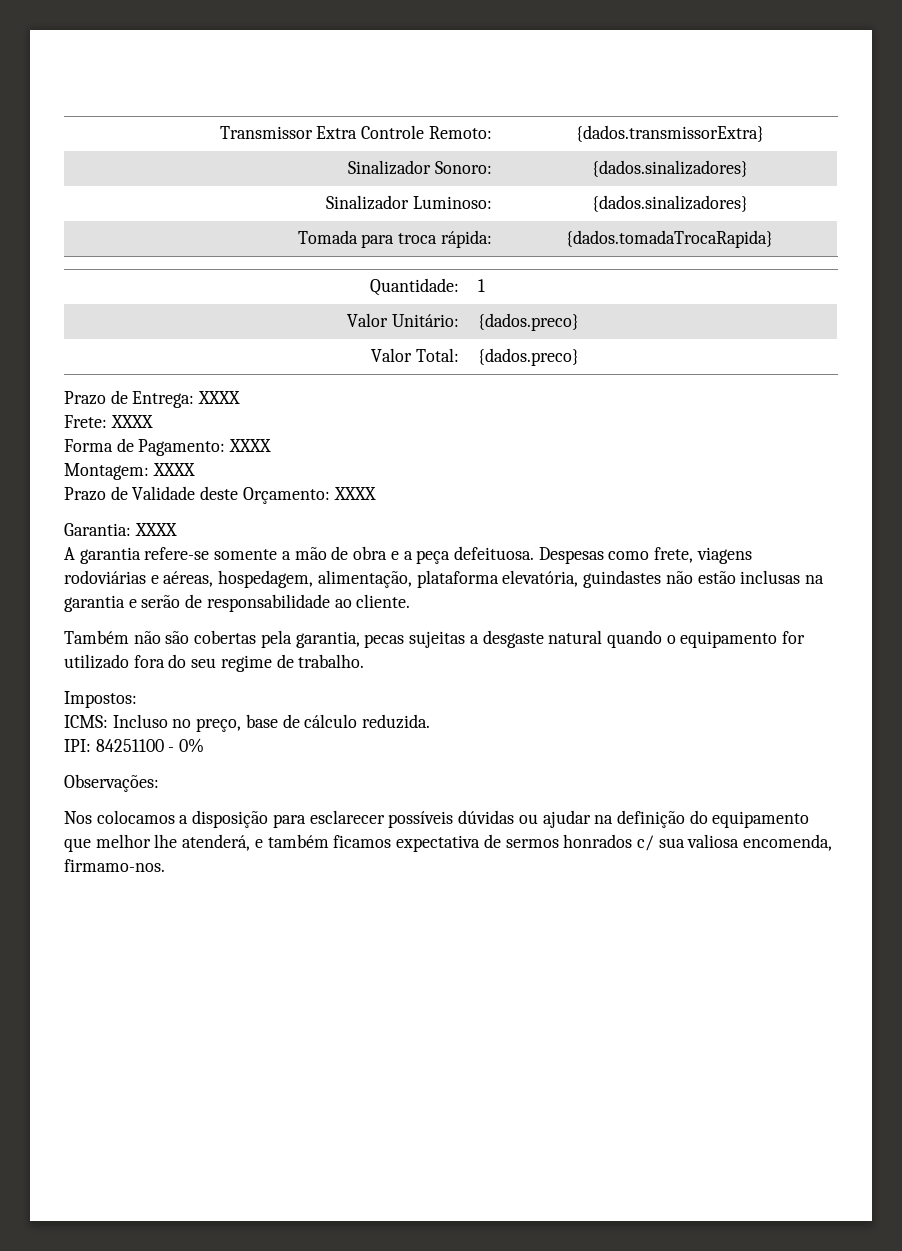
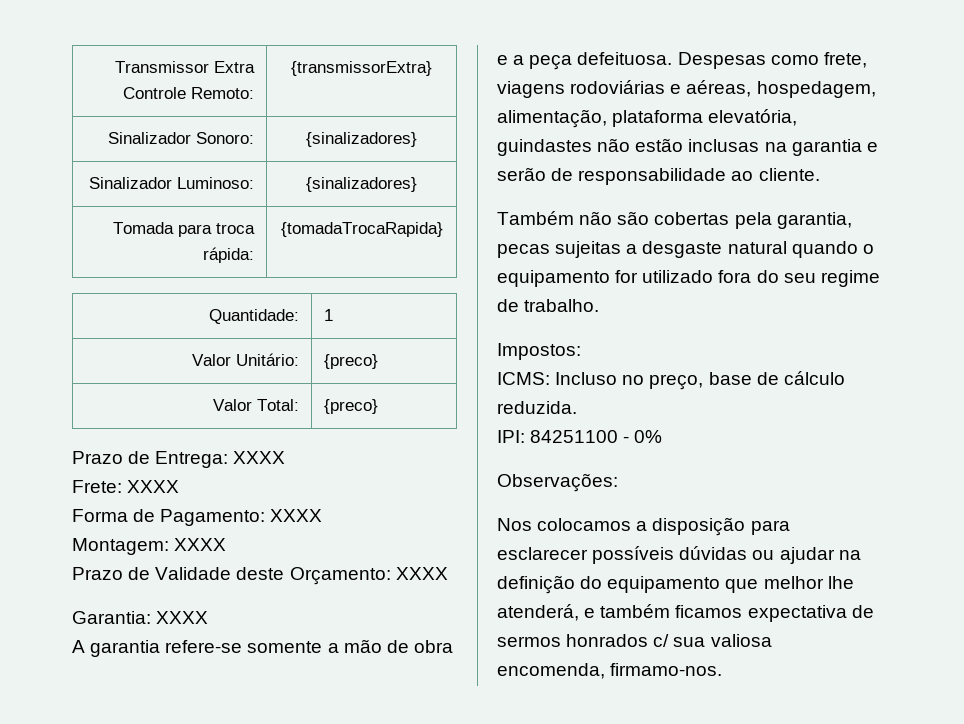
- Transmissor Extra Controle Remoto: | {dados.transmissorExtra}
+ Transmissor Extra Controle Remoto: | {transmissorExtra}
- Sinalizador Sonoro: | {dados.sinalizadores}
+ Sinalizador Sonoro: | {sinalizadores}
- Sinalizador Luminoso: | {dados.sinalizadores}
+ Sinalizador Luminoso: | {sinalizadores}
- Tomada para troca rápida: | {dados.tomadaTrocaRapida}
+ Tomada para troca rápida: | {tomadaTrocaRapida}
- Valor Unitário: | {dados.preco}
+ Valor Unitário: | {preco}
- Valor Total: | {dados.preco}
+ Valor Total: | {preco}

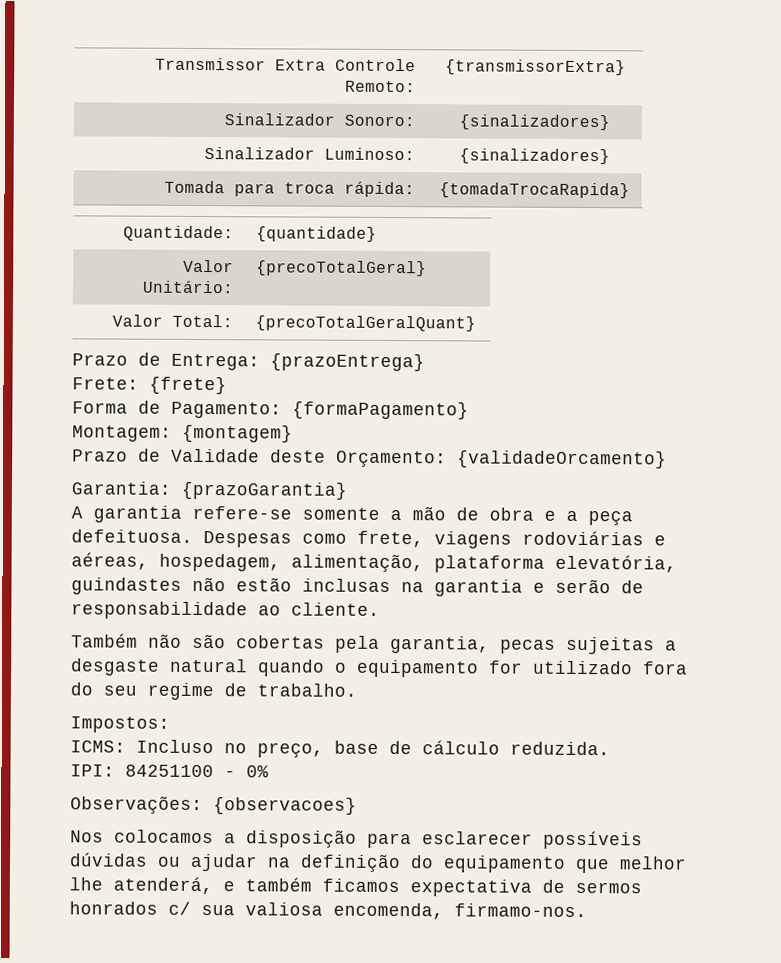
- Quantidade: | 1
+ Quantidade: | {quantidade}
- Valor Unitário: | {preco}
+ Valor Unitário: | {precoTotalGeral}
- Valor Total: | {preco}
+ Valor Total: | {precoTotalGeralQuant}
- Prazo de Entrega: XXXX
+ Prazo de Entrega: {prazoEntrega}
- Frete: XXXX
+ Frete: {frete}
- Forma de Pagamento: XXXX
+ Forma de Pagamento: {formaPagamento}
- Montagem: XXXX
+ Montagem: {montagem}
- Prazo de Validade deste Orçamento: XXXX
+ Prazo de Validade deste Orçamento: {validadeOrcamento}
- Garantia: XXXX
+ Garantia: {prazoGarantia}
- Observações:
+ Observações: {observacoes}

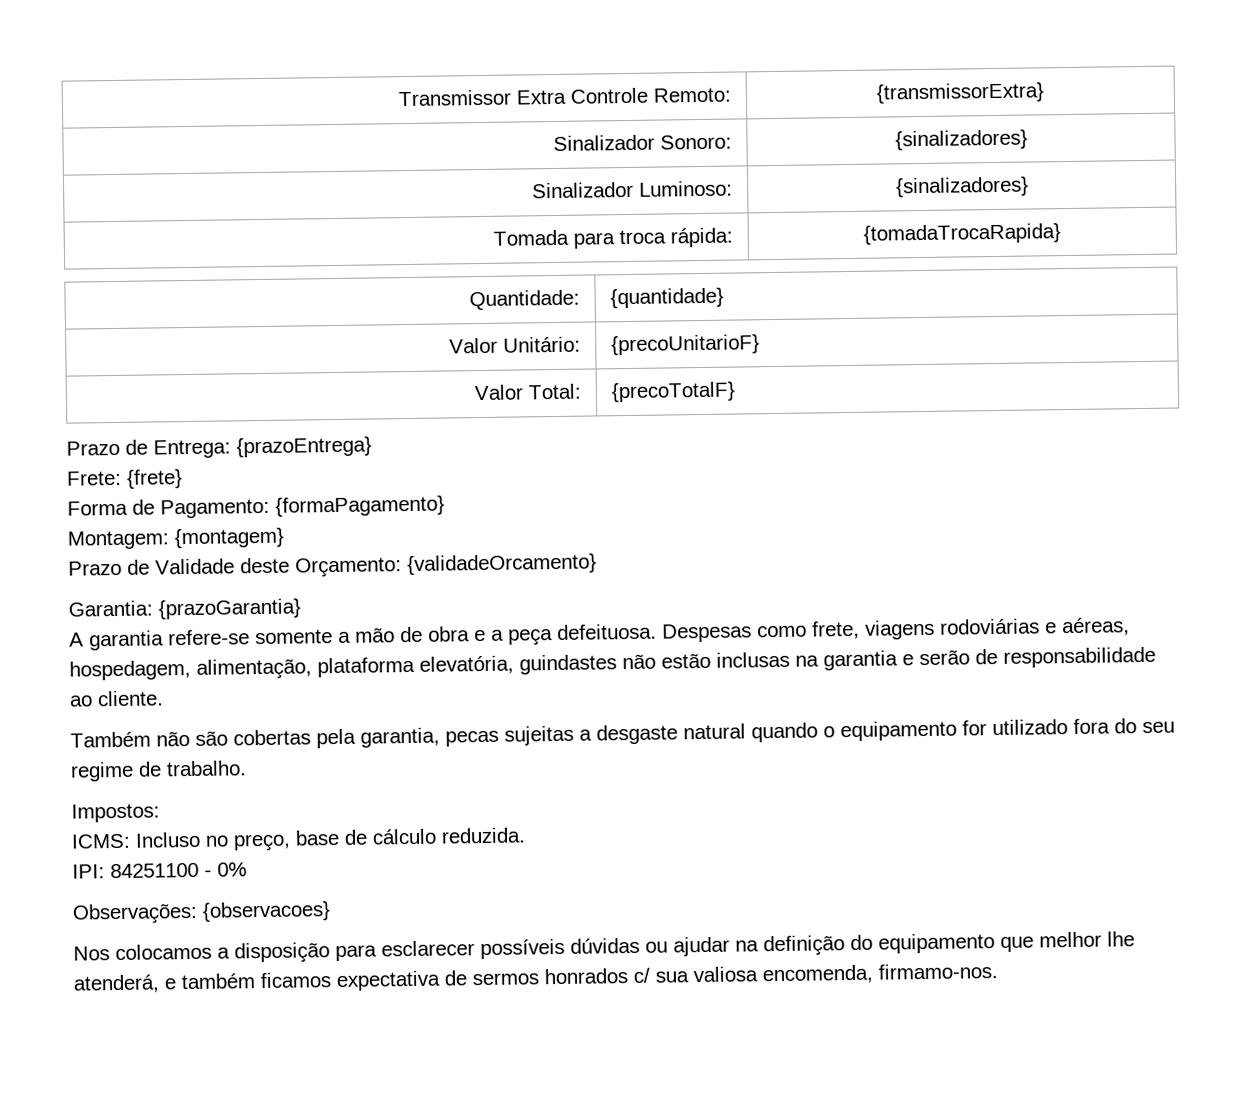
- Valor Unitário: | {precoTotalGeral}
+ Valor Unitário: | {precoUnitarioF}
- Valor Total: | {precoTotalGeralQuant}
+ Valor Total: | {precoTotalF}

